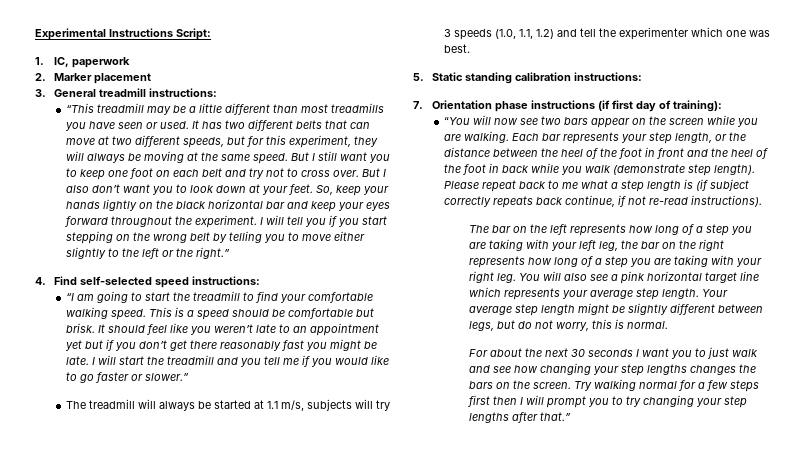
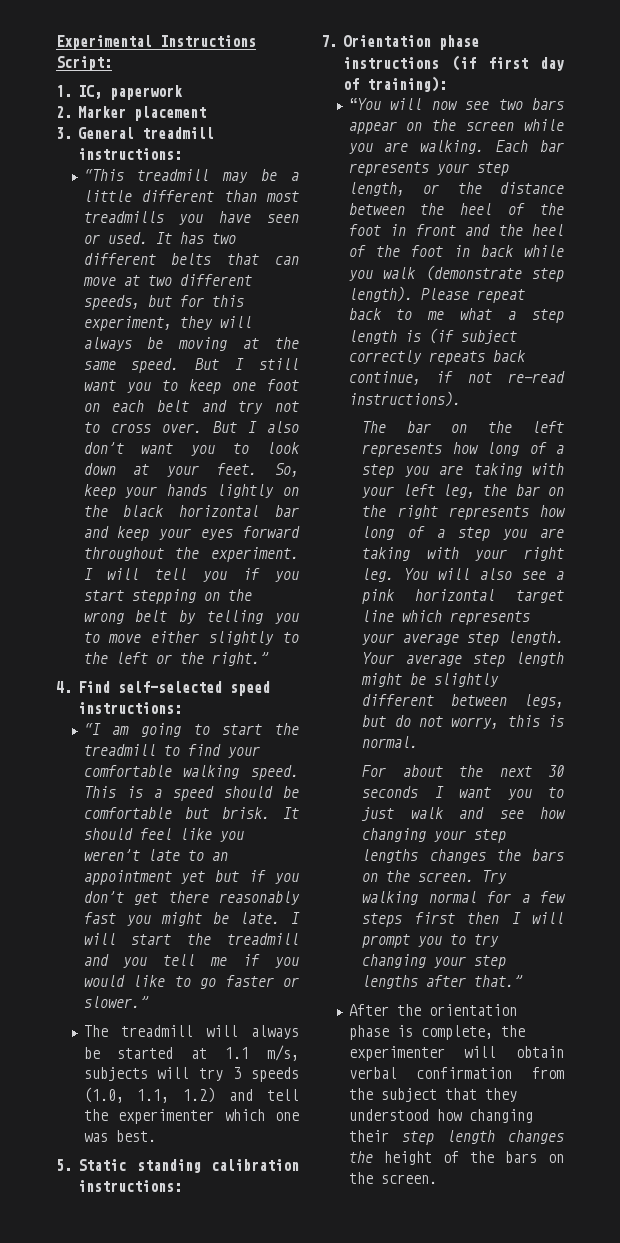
+ After the orientation phase is complete, the experimenter will obtain verbal confirmation from the subject that they understood how changing their step length changes the height of the bars on the screen.

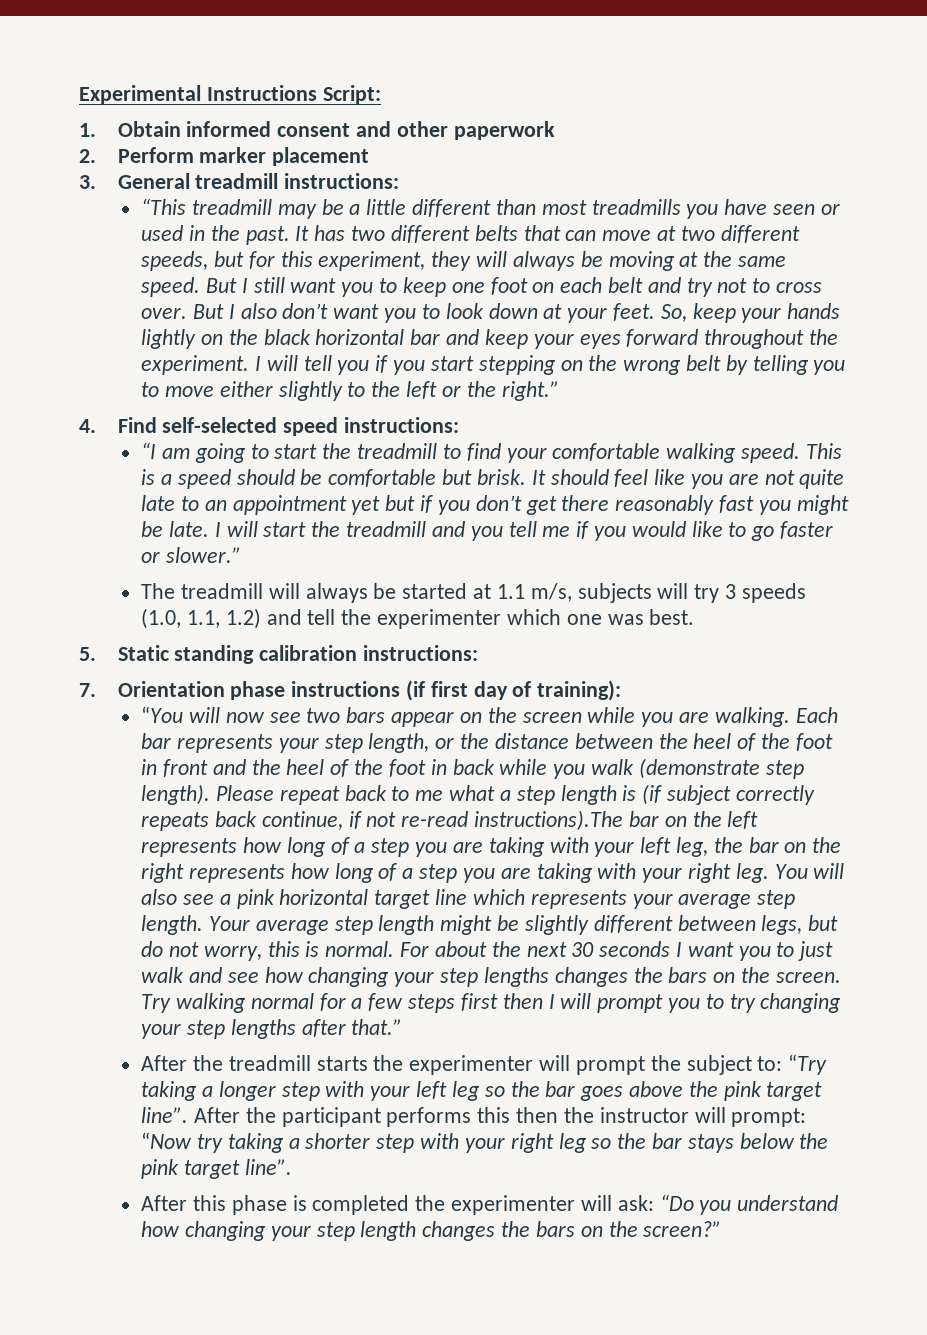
- 1. IC, paperwork
+ 1. Obtain informed consent and other paperwork
- 2. Marker placement
+ 2. Perform marker placement
- “This treadmill may be a little different than most treadmills you have seen or used.
+ “This treadmill may be a little different than most treadmills you have seen or used in the past.
- It should feel like you weren’t late to an appointment yet but if you don’t get there reasonably fast you might be late.
+ It should feel like you are not quite late to an appointment yet but if you don’t get there reasonably fast you might be late.
- Please repeat back to me what a step length is (if subject correctly repeats back continue, if not re-read instructions).
- The bar on the left represents how long of a step you are taking with your left leg, the bar on the right represents how long of a step you are taking with your right leg.
+ Please repeat back to me what a step length is (if subject correctly repeats back continue, if not re-read instructions).The bar on the left represents how long of a step you are taking with your left leg, the bar on the right represents how long of a step you are taking with your right leg.
- Your average step length might be slightly different between legs, but do not worry, this is normal.
- For about the next 30 seconds I want you to just walk and see how changing your step lengths changes the bars on the screen.
+ Your average step length might be slightly different between legs, but do not worry, this is normal. For about the next 30 seconds I want you to just walk and see how changing your step lengths changes the bars on the screen.
- After the orientation phase is complete, the experimenter will obtain verbal confirmation from the subject that they understood how changing their step length changes the height of the bars on the screen.
+ After the treadmill starts the experimenter will prompt the subject to: “Try taking a longer step with your left leg so the bar goes above the pink target line”. After the participant performs this then the instructor will prompt: “Now try taking a shorter step with your right leg so the bar stays below the pink target line”.
+ After this phase is completed the experimenter will ask: “Do you understand how changing your step length changes the bars on the screen?”

